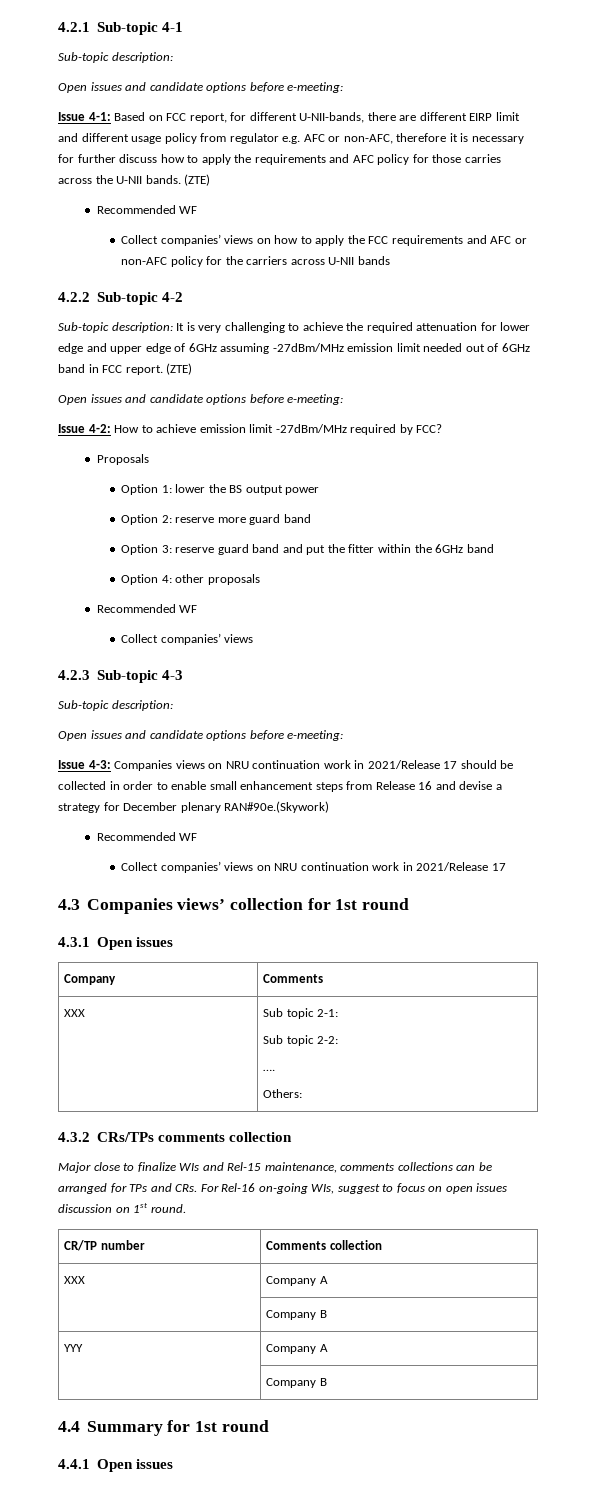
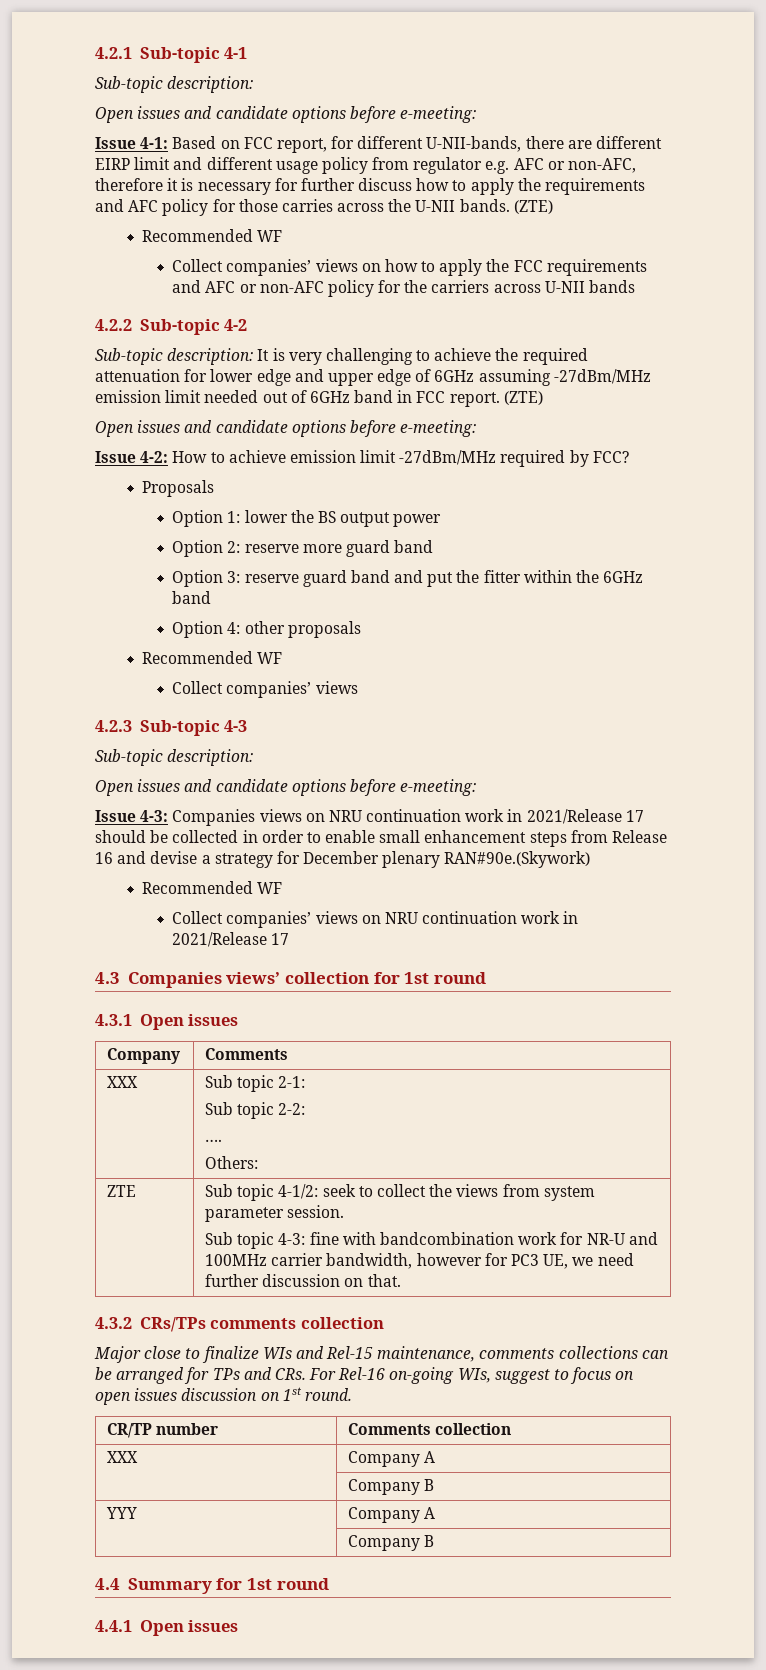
+ ZTE | Sub topic 4-1/2: seek to collect the views from system parameter session.
+ Sub topic 4-3: fine with bandcombination work for NR-U and 100MHz carrier bandwidth, however for PC3 UE, we need further discussion on that.

